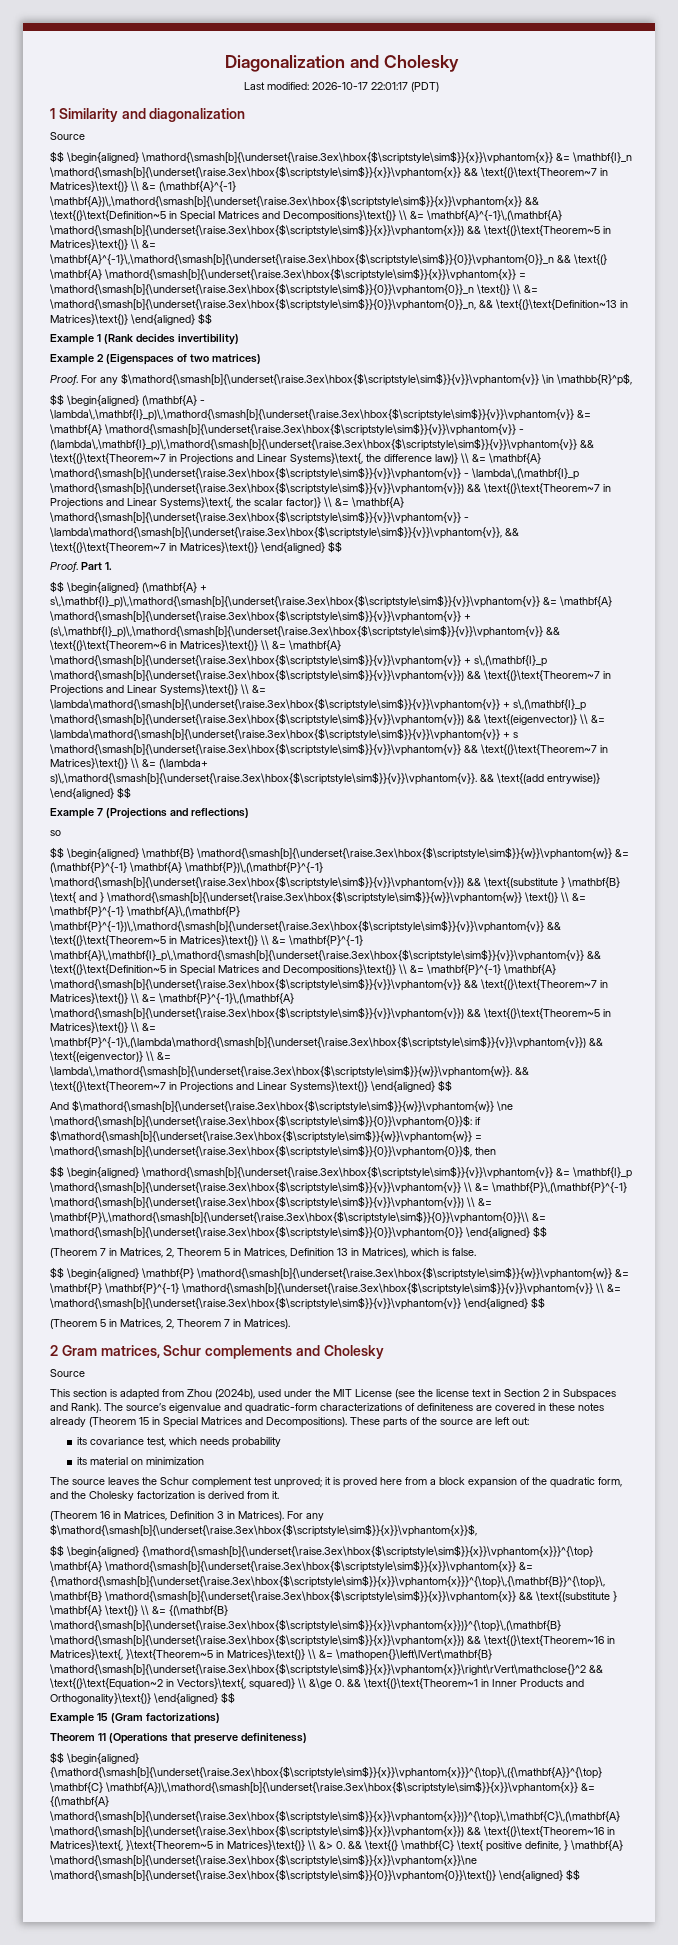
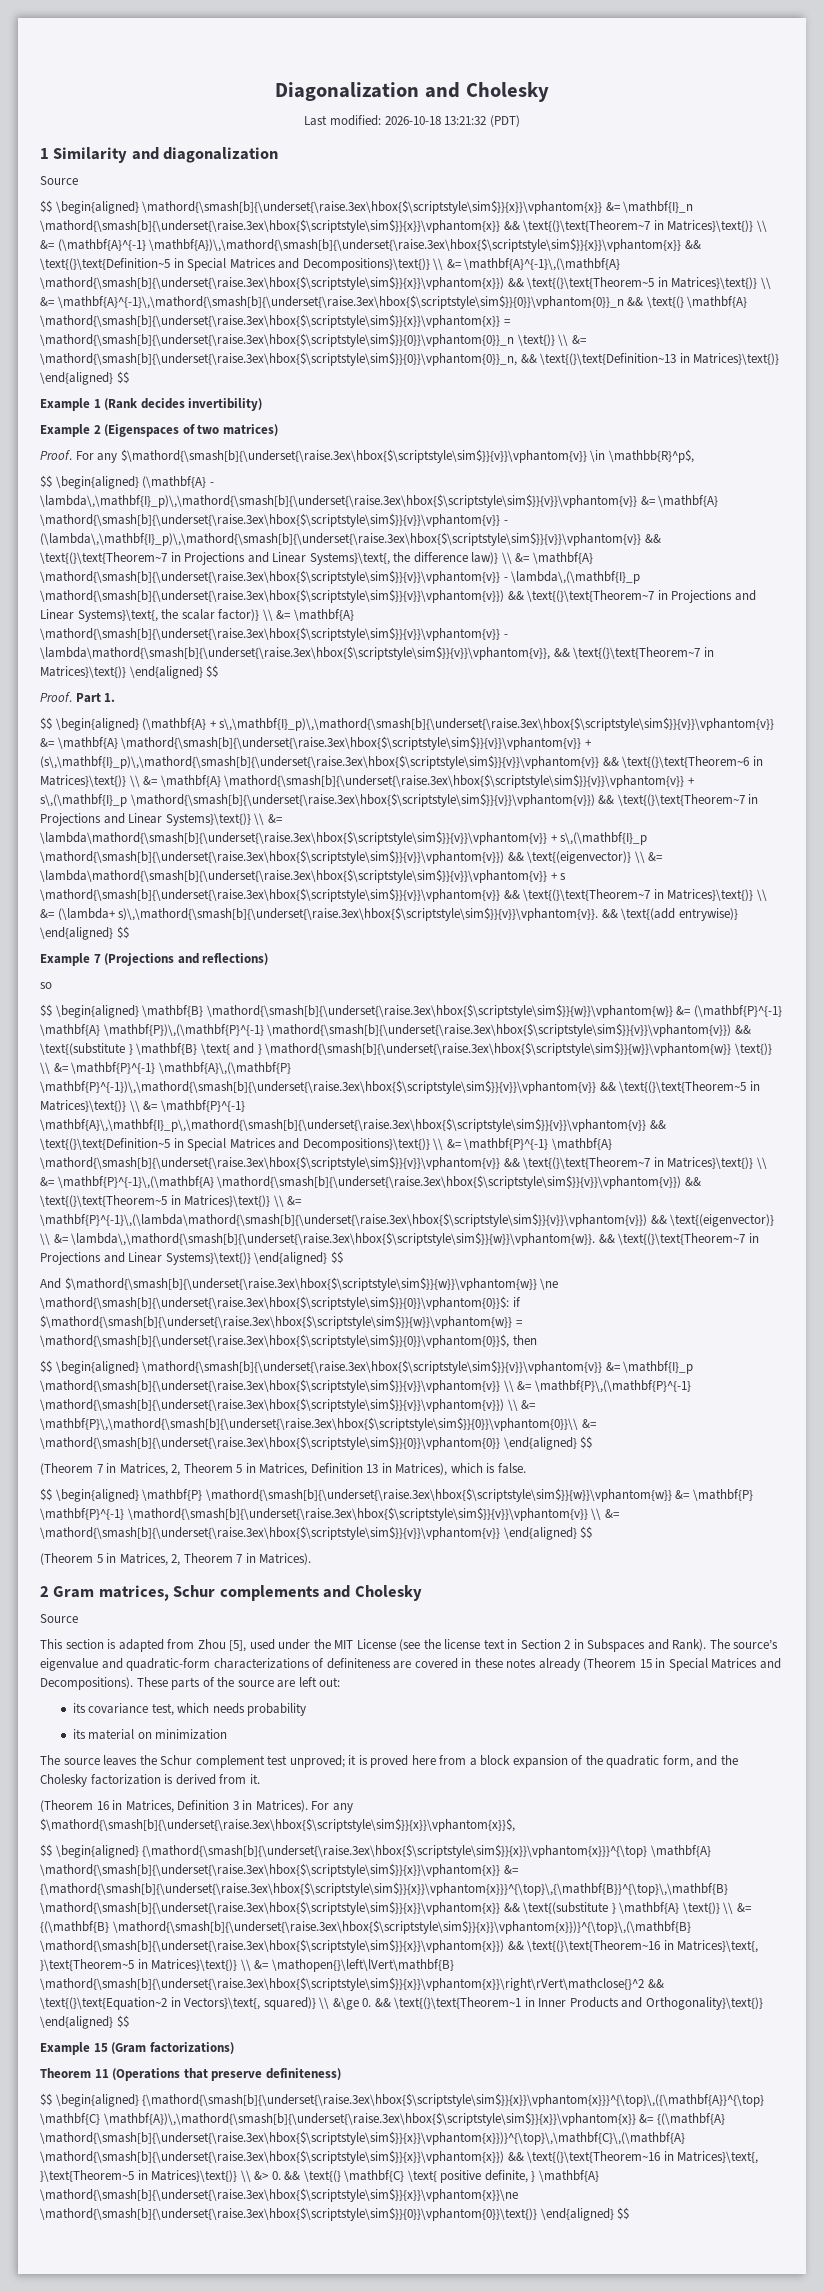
- Last modified: 2026-10-17 22:01:17 (PDT)
+ Last modified: 2026-10-18 13:21:32 (PDT)
- This section is adapted from Zhou (2024b), used under the MIT License (see the license text in Section 2 in Subspaces and Rank).
+ This section is adapted from Zhou [5], used under the MIT License (see the license text in Section 2 in Subspaces and Rank).

